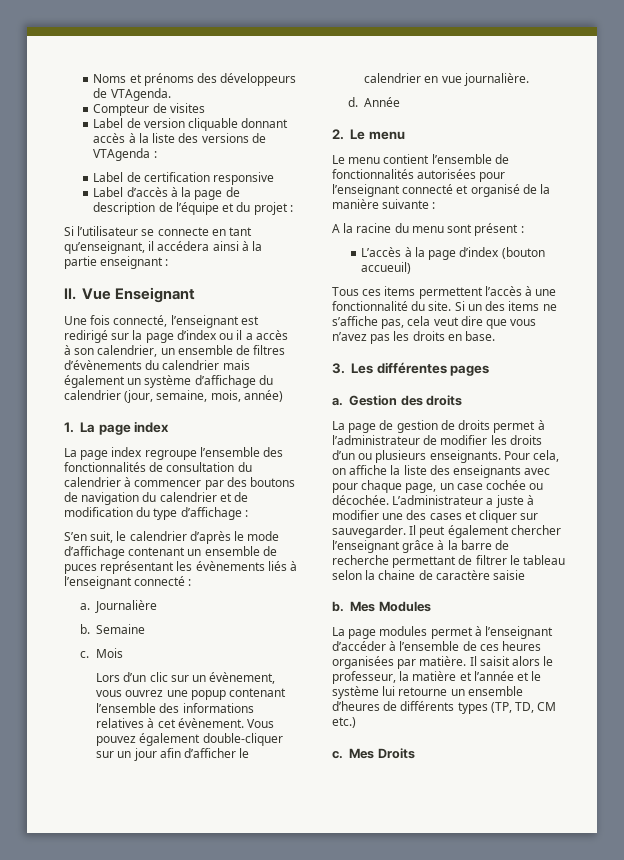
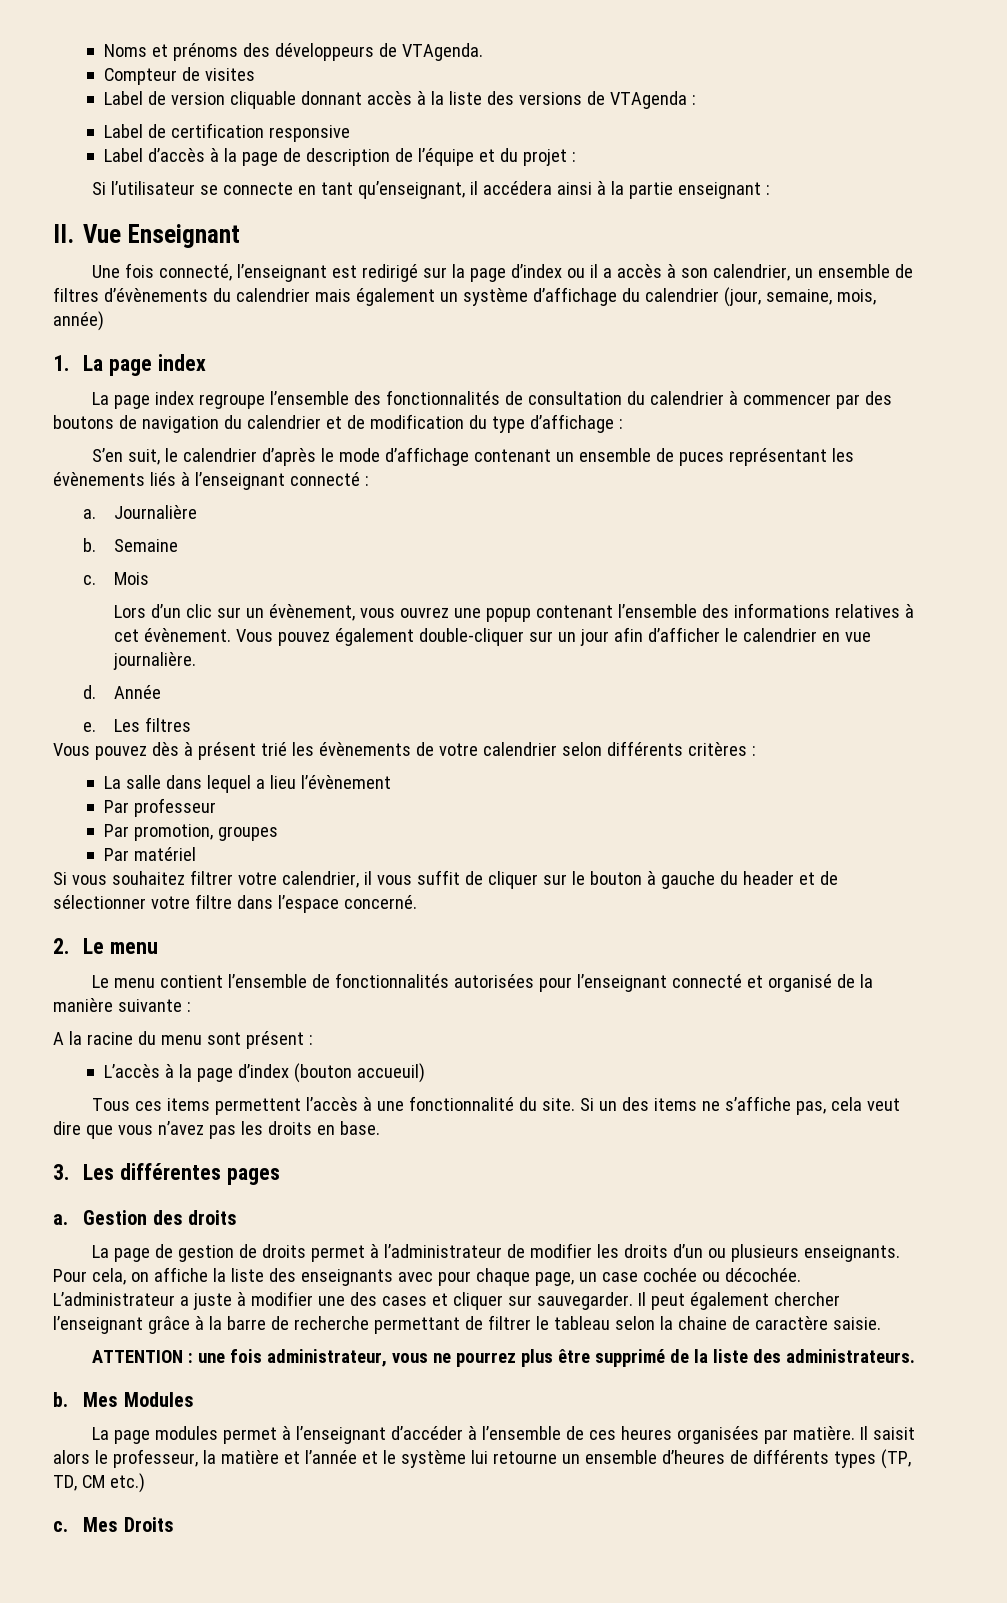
+ e. Les filtres
+ Vous pouvez dès à présent trié les évènements de votre calendrier selon différents critères :
+ La salle dans lequel a lieu l’évènement
+ Par professeur
+ Par promotion, groupes
+ Par matériel
+ Si vous souhaitez filtrer votre calendrier, il vous suffit de cliquer sur le bouton à gauche du header et de sélectionner votre filtre dans l’espace concerné.
- Il peut également chercher l’enseignant grâce à la barre de recherche permettant de filtrer le tableau selon la chaine de caractère saisie
+ Il peut également chercher l’enseignant grâce à la barre de recherche permettant de filtrer le tableau selon la chaine de caractère saisie.
+ ATTENTION : une fois administrateur, vous ne pourrez plus être supprimé de la liste des administrateurs.

